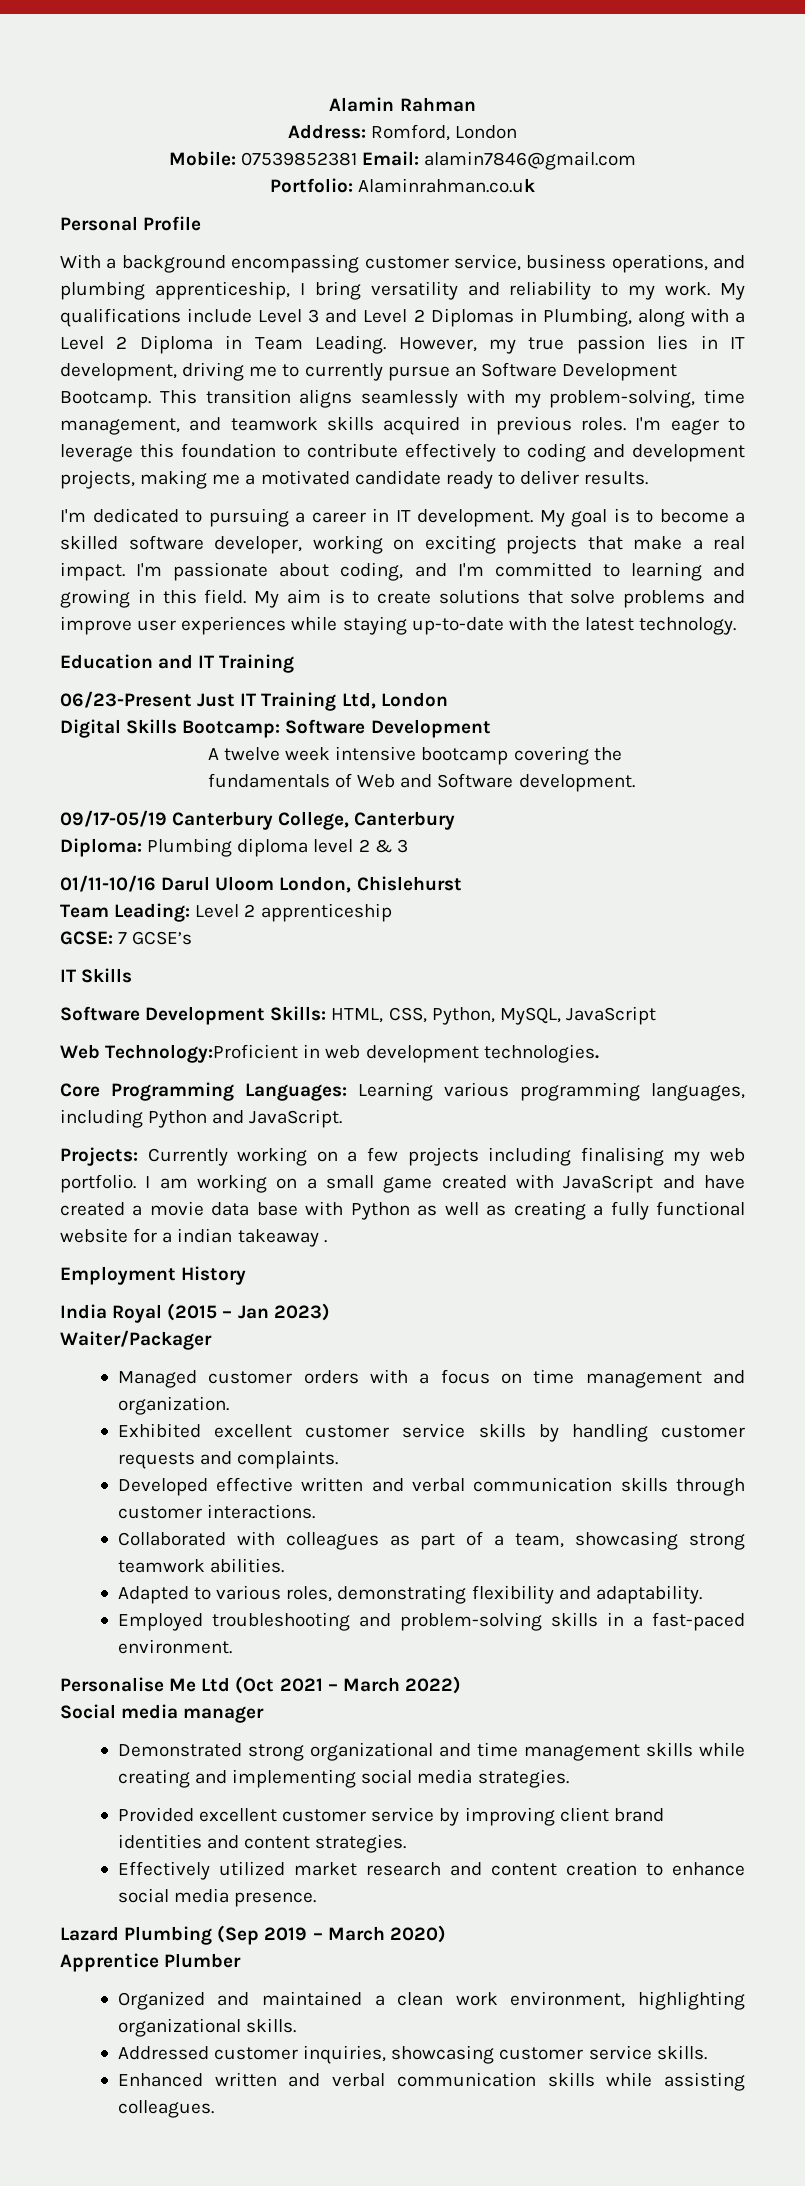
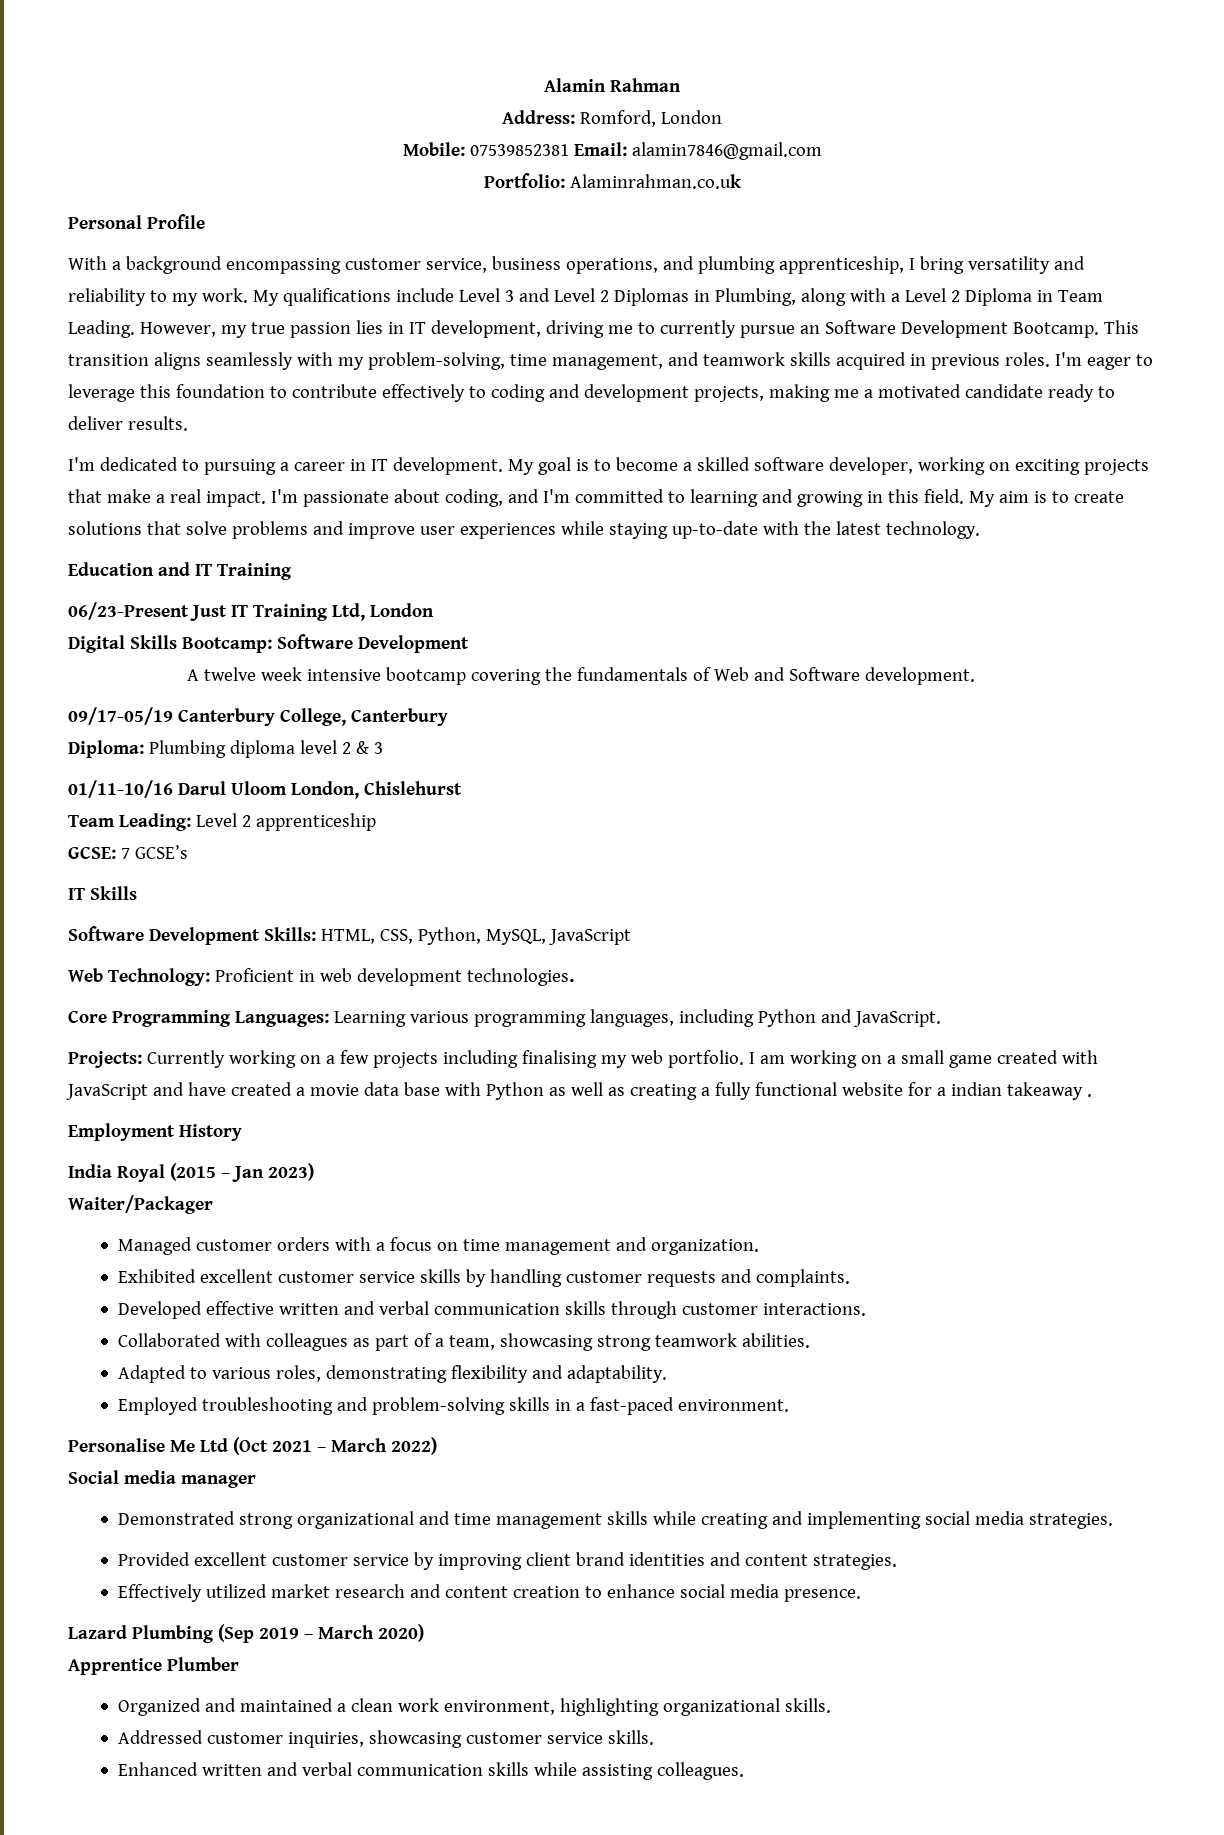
- Web Technology:Proficient in web development technologies.
+ Web Technology: Proficient in web development technologies.

